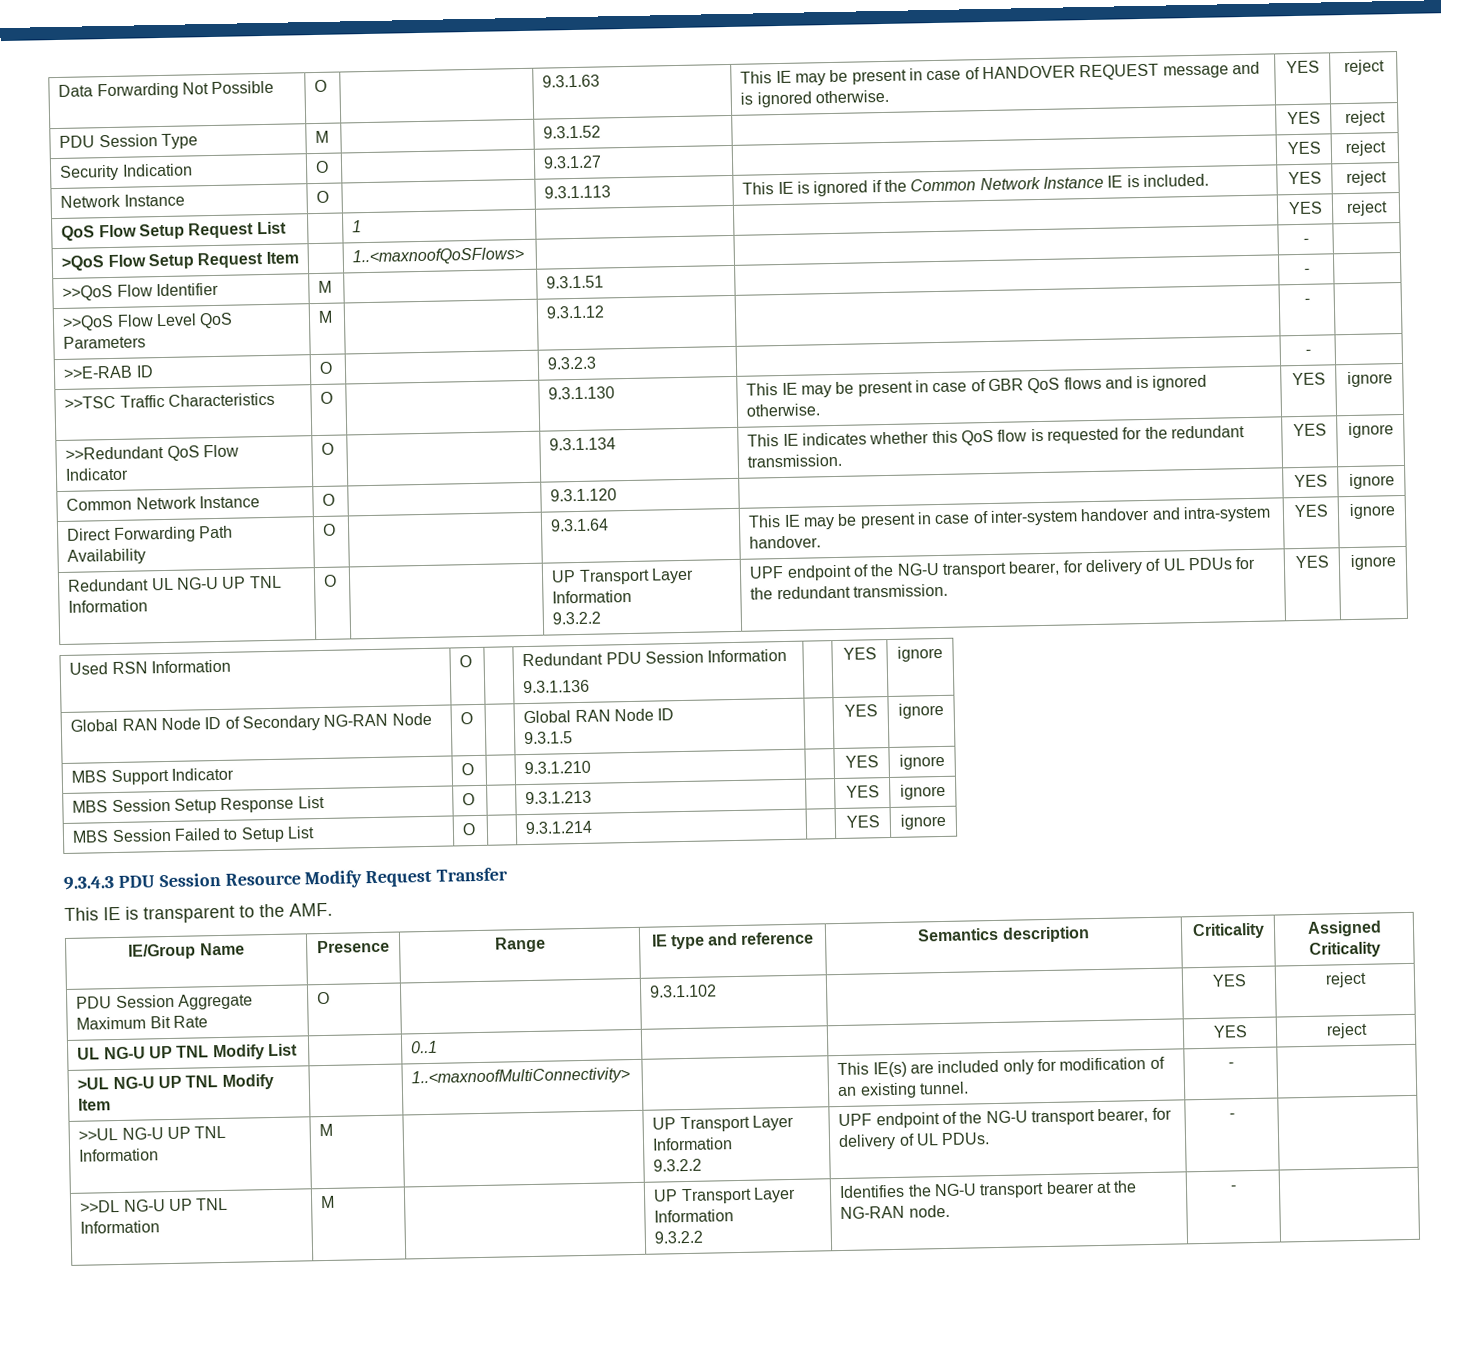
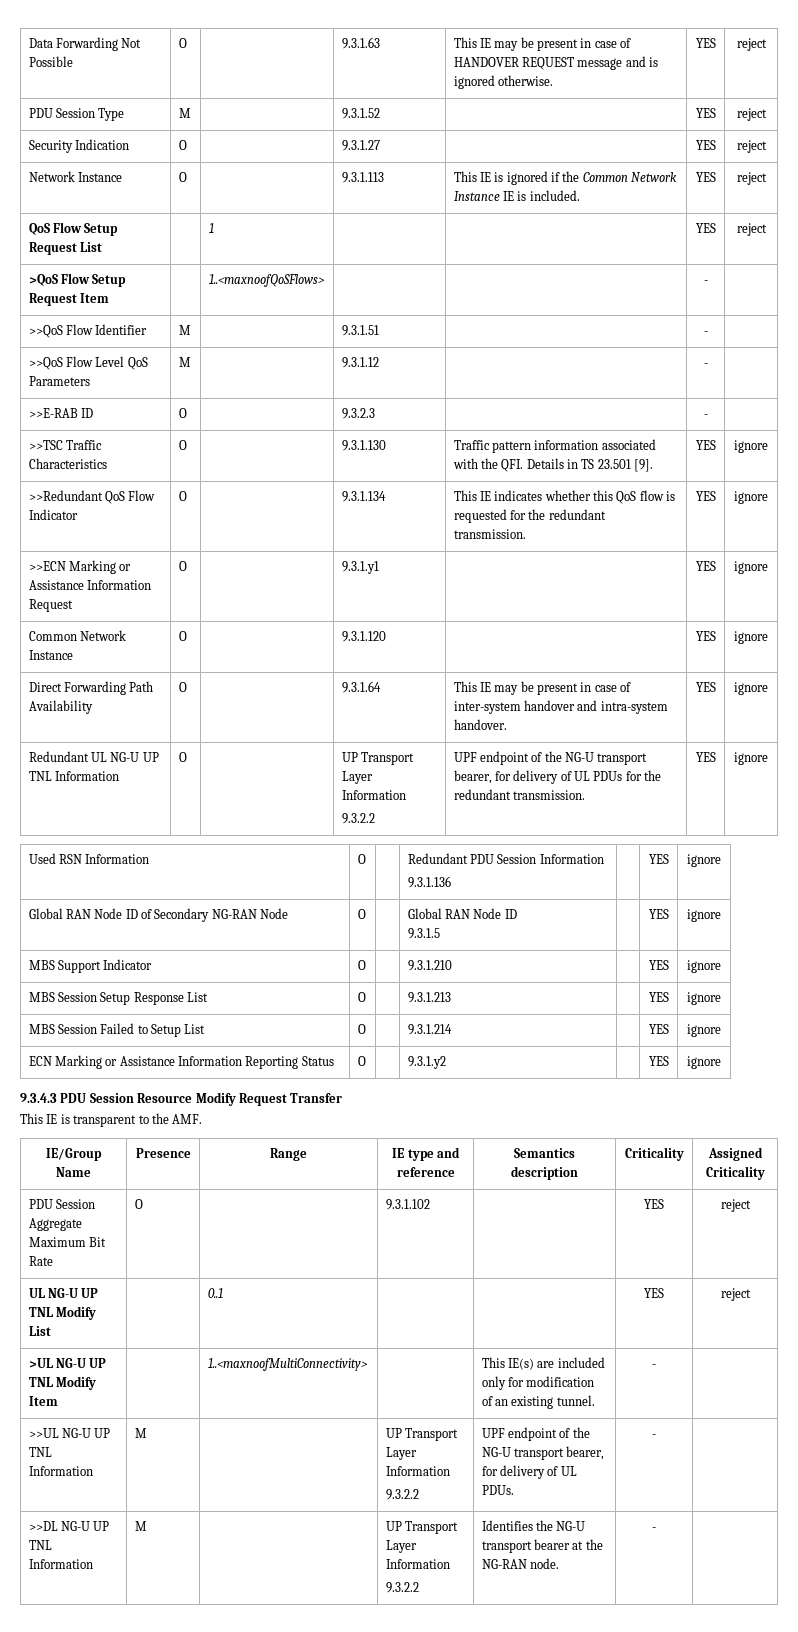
- >>TSC Traffic Characteristics | O | | 9.3.1.130 | This IE may be present in case of GBR QoS flows and is ignored otherwise. | YES | ignore
+ >>TSC Traffic Characteristics | O | | 9.3.1.130 | Traffic pattern information associated with the QFI. Details in TS 23.501 [9]. | YES | ignore
+ >>ECN Marking or Assistance Information Request | O | | 9.3.1.y1 | | YES | ignore
+ ECN Marking or Assistance Information Reporting Status | O | | 9.3.1.y2 | | YES | ignore

